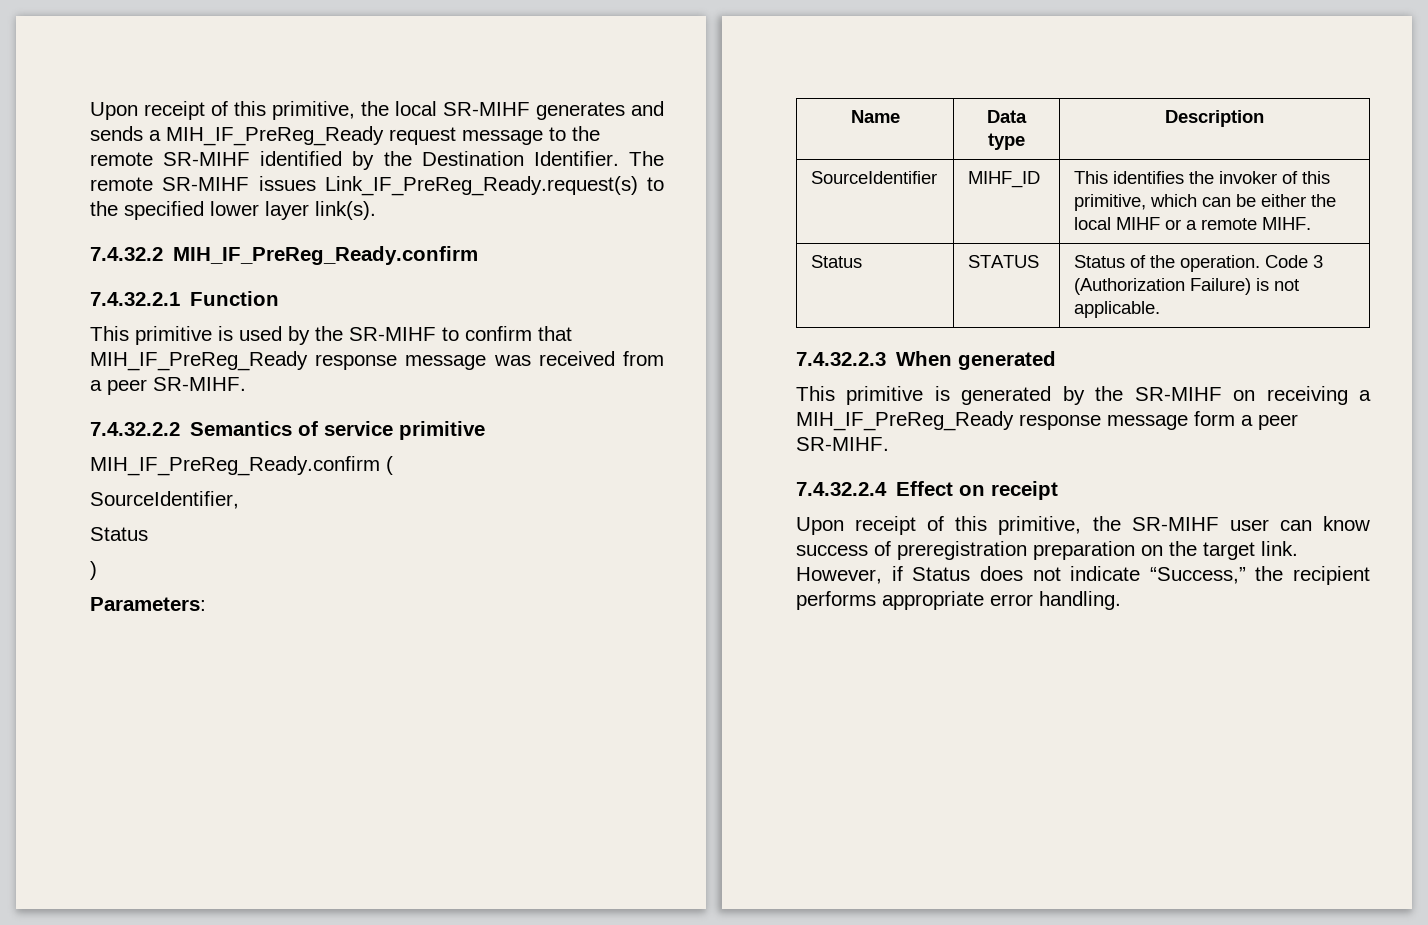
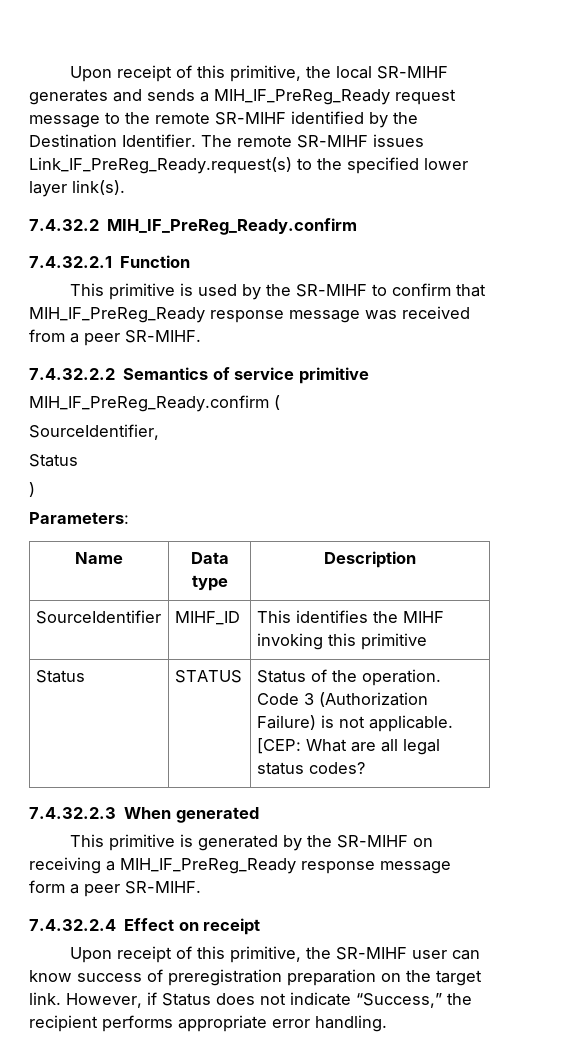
- SourceIdentifier | MIHF_ID | This identifies the invoker of this primitive, which can be either the local MIHF or a remote MIHF.
+ SourceIdentifier | MIHF_ID | This identifies the MIHF invoking this primitive
- Status | STATUS | Status of the operation. Code 3 (Authorization Failure) is not applicable.
+ Status | STATUS | Status of the operation. Code 3 (Authorization Failure) is not applicable. [CEP: What are all legal status codes?

